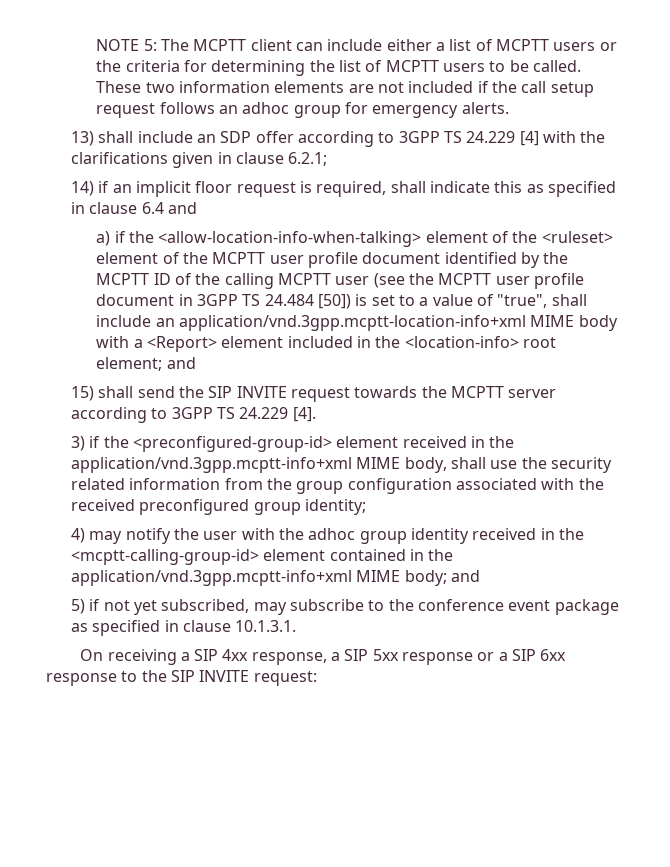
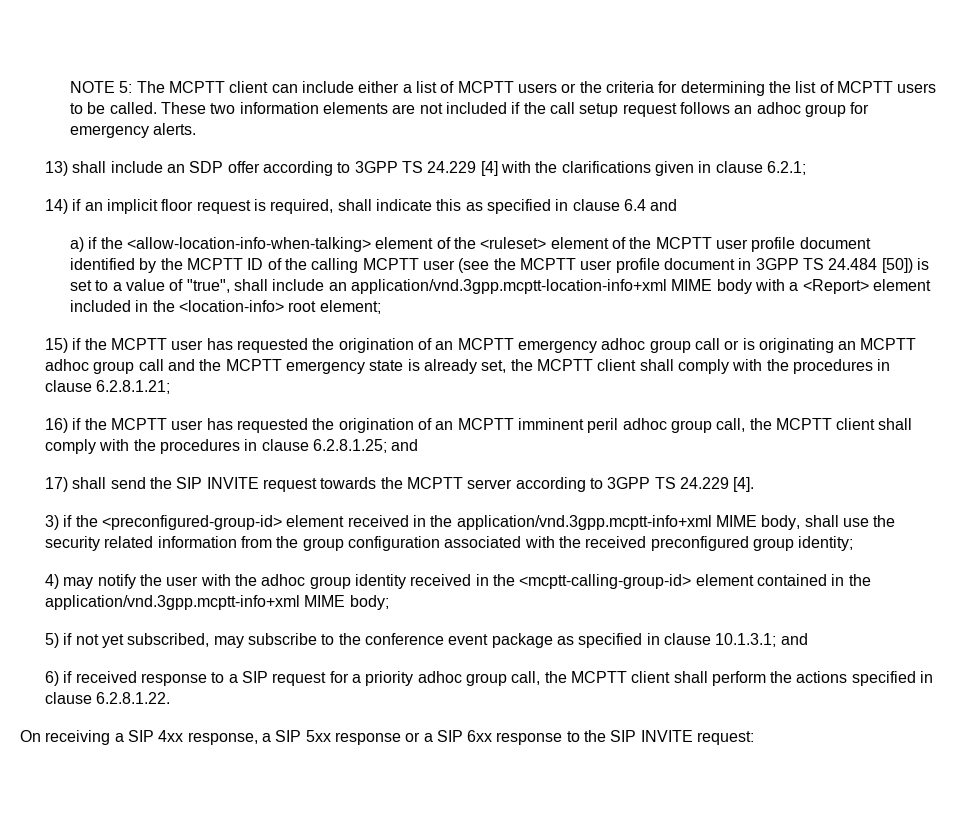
- a) if the <allow-location-info-when-talking> element of the <ruleset> element of the MCPTT user profile document identified by the MCPTT ID of the calling MCPTT user (see the MCPTT user profile document in 3GPP TS 24.484 [50]) is set to a value of "true", shall include an application/vnd.3gpp.mcptt-location-info+xml MIME body with a <Report> element included in the <location-info> root element; and
- 15) shall send the SIP INVITE request towards the MCPTT server according to 3GPP TS 24.229 [4].
+ a) if the <allow-location-info-when-talking> element of the <ruleset> element of the MCPTT user profile document identified by the MCPTT ID of the calling MCPTT user (see the MCPTT user profile document in 3GPP TS 24.484 [50]) is set to a value of "true", shall include an application/vnd.3gpp.mcptt-location-info+xml MIME body with a <Report> element included in the <location-info> root element;
+ 15) if the MCPTT user has requested the origination of an MCPTT emergency adhoc group call or is originating an MCPTT adhoc group call and the MCPTT emergency state is already set, the MCPTT client shall comply with the procedures in clause 6.2.8.1.21;
+ 16) if the MCPTT user has requested the origination of an MCPTT imminent peril adhoc group call, the MCPTT client shall comply with the procedures in clause 6.2.8.1.25; and
+ 17) shall send the SIP INVITE request towards the MCPTT server according to 3GPP TS 24.229 [4].
- 4) may notify the user with the adhoc group identity received in the <mcptt-calling-group-id> element contained in the application/vnd.3gpp.mcptt-info+xml MIME body; and
+ 4) may notify the user with the adhoc group identity received in the <mcptt-calling-group-id> element contained in the application/vnd.3gpp.mcptt-info+xml MIME body;
- 5) if not yet subscribed, may subscribe to the conference event package as specified in clause 10.1.3.1.
+ 5) if not yet subscribed, may subscribe to the conference event package as specified in clause 10.1.3.1; and
+ 6) if received response to a SIP request for a priority adhoc group call, the MCPTT client shall perform the actions specified in clause 6.2.8.1.22.

